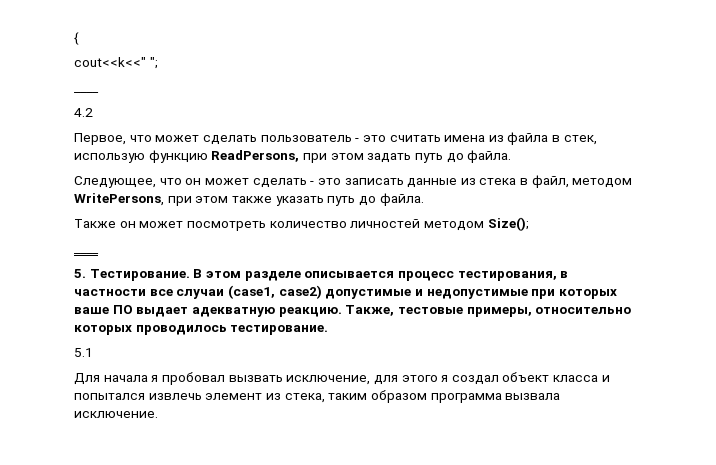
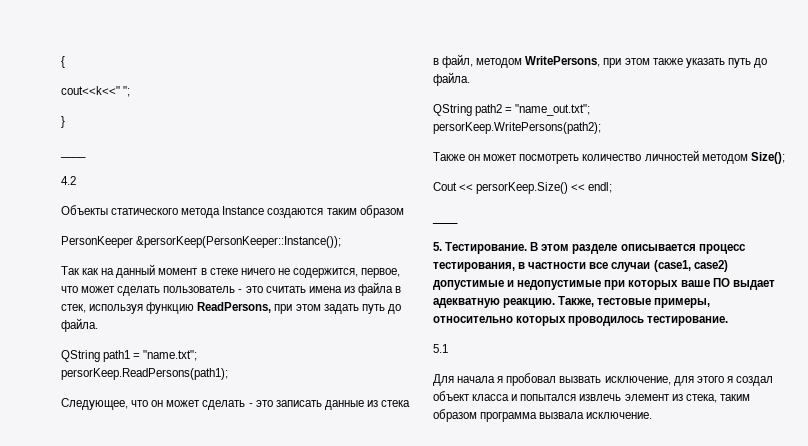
+ }
- Первое, что может сделать пользователь - это считать имена из файла в стек, использую функцию ReadPersons, при этом задать путь до файла.
+ Объекты статического метода Instance создаются таким образом
+ PersonKeeper &persorKeep(PersonKeeper::Instance());
+ Так как на данный момент в стеке ничего не содержится, первое, что может сделать пользователь - это считать имена из файла в стек, используя функцию ReadPersons, при этом задать путь до файла.
+ QString path1 = "name.txt";
+ persorKeep.ReadPersons(path1);
+ QString path2 = "name_out.txt";
+ persorKeep.WritePersons(path2);
+ Cout << persorKeep.Size() << endl;

